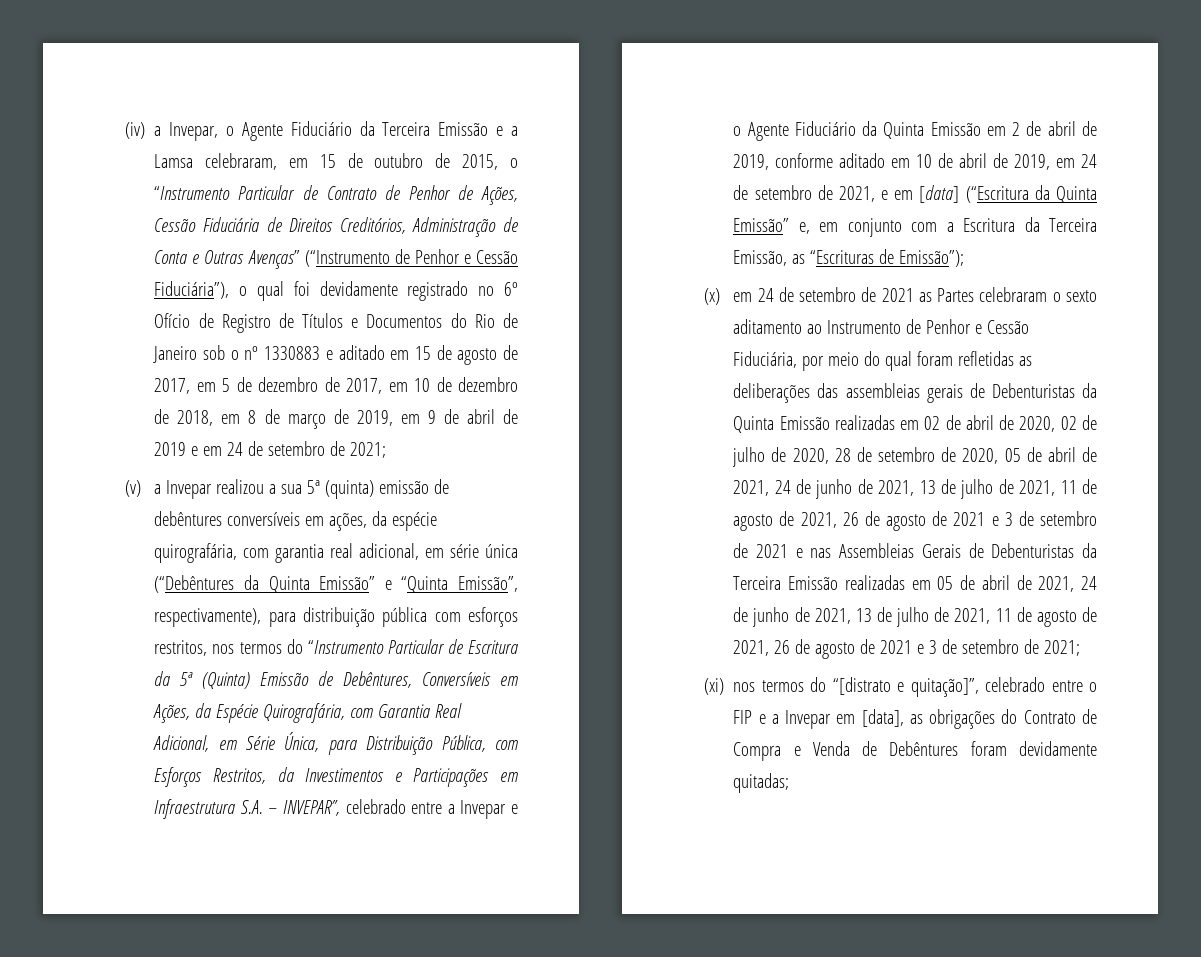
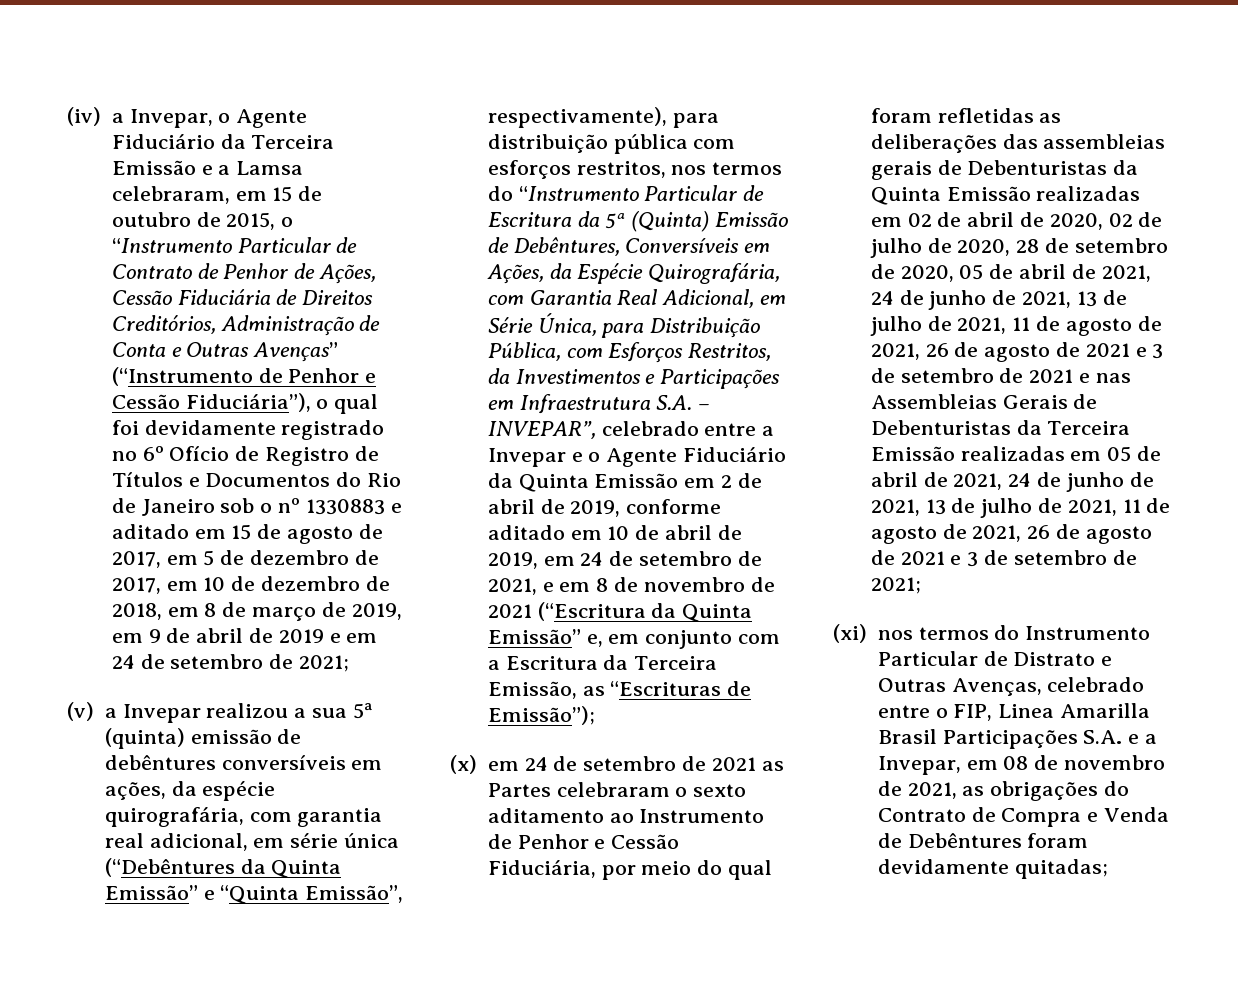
- (v) a Invepar realizou a sua 5ª (quinta) emissão de debêntures conversíveis em ações, da espécie quirografária, com garantia real adicional, em série única (“Debêntures da Quinta Emissão” e “Quinta Emissão”, respectivamente), para distribuição pública com esforços restritos, nos termos do “Instrumento Particular de Escritura da 5ª (Quinta) Emissão de Debêntures, Conversíveis em Ações, da Espécie Quirografária, com Garantia Real Adicional, em Série Única, para Distribuição Pública, com Esforços Restritos, da Investimentos e Participações em Infraestrutura S.A. – INVEPAR”, celebrado entre a Invepar e o Agente Fiduciário da Quinta Emissão em 2 de abril de 2019, conforme aditado em 10 de abril de 2019, em 24 de setembro de 2021, e em [data] (“Escritura da Quinta Emissão” e, em conjunto com a Escritura da Terceira Emissão, as “Escrituras de Emissão”);
+ (v) a Invepar realizou a sua 5ª (quinta) emissão de debêntures conversíveis em ações, da espécie quirografária, com garantia real adicional, em série única (“Debêntures da Quinta Emissão” e “Quinta Emissão”, respectivamente), para distribuição pública com esforços restritos, nos termos do “Instrumento Particular de Escritura da 5ª (Quinta) Emissão de Debêntures, Conversíveis em Ações, da Espécie Quirografária, com Garantia Real Adicional, em Série Única, para Distribuição Pública, com Esforços Restritos, da Investimentos e Participações em Infraestrutura S.A. – INVEPAR”, celebrado entre a Invepar e o Agente Fiduciário da Quinta Emissão em 2 de abril de 2019, conforme aditado em 10 de abril de 2019, em 24 de setembro de 2021, e em 8 de novembro de 2021 (“Escritura da Quinta Emissão” e, em conjunto com a Escritura da Terceira Emissão, as “Escrituras de Emissão”);
- (xi) nos termos do “[distrato e quitação]”, celebrado entre o FIP e a Invepar em [data], as obrigações do Contrato de Compra e Venda de Debêntures foram devidamente quitadas;
+ (xi) nos termos do Instrumento Particular de Distrato e Outras Avenças, celebrado entre o FIP, Linea Amarilla Brasil Participações S.A. e a Invepar, em 08 de novembro de 2021, as obrigações do Contrato de Compra e Venda de Debêntures foram devidamente quitadas;

